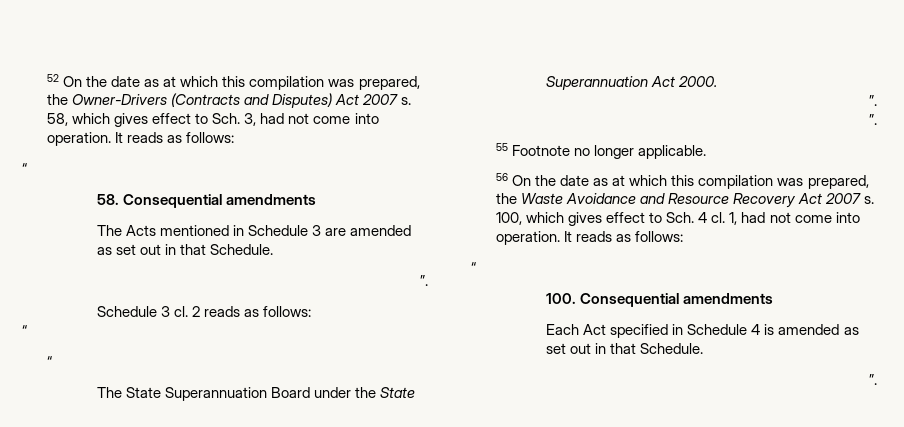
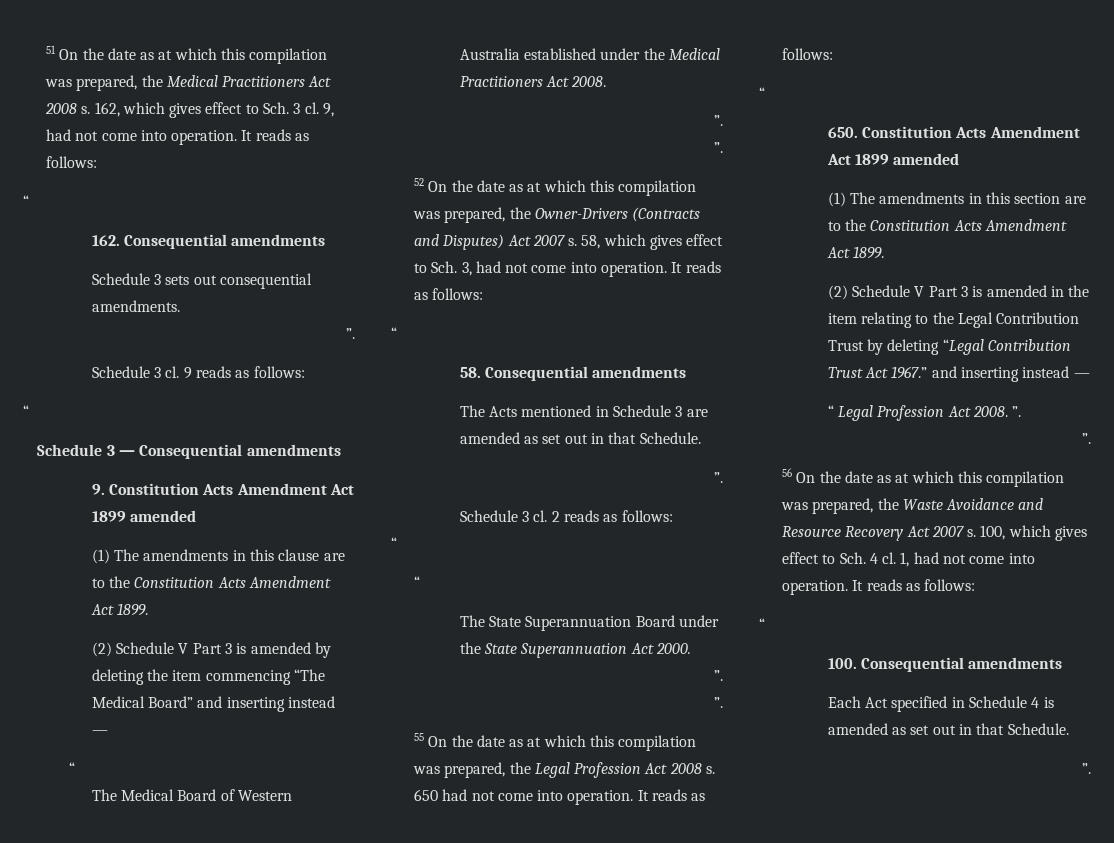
+ 51 On the date as at which this compilation was prepared, the Medical Practitioners Act 2008 s. 162, which gives effect to Sch. 3 cl. 9, had not come into operation. It reads as follows:
+ “
+ 162. Consequential amendments
+ Schedule 3 sets out consequential amendments.
+ ”.
+ Schedule 3 cl. 9 reads as follows:
+ “
+ Schedule 3 — Consequential amendments
+ 9. Constitution Acts Amendment Act 1899 amended
+ (1) The amendments in this clause are to the Constitution Acts Amendment Act 1899.
+ (2) Schedule V Part 3 is amended by deleting the item commencing “The Medical Board” and inserting instead —
+ “
+ The Medical Board of Western Australia established under the Medical Practitioners Act 2008.
+ ”.
+ ”.
- 55 Footnote no longer applicable.
+ 55 On the date as at which this compilation was prepared, the Legal Profession Act 2008 s. 650 had not come into operation. It reads as follows:
+ “
+ 650. Constitution Acts Amendment Act 1899 amended
+ (1) The amendments in this section are to the Constitution Acts Amendment Act 1899.
+ (2) Schedule V Part 3 is amended in the item relating to the Legal Contribution Trust by deleting “Legal Contribution Trust Act 1967.” and inserting instead —
+ “ Legal Profession Act 2008. ”.
+ ”.

